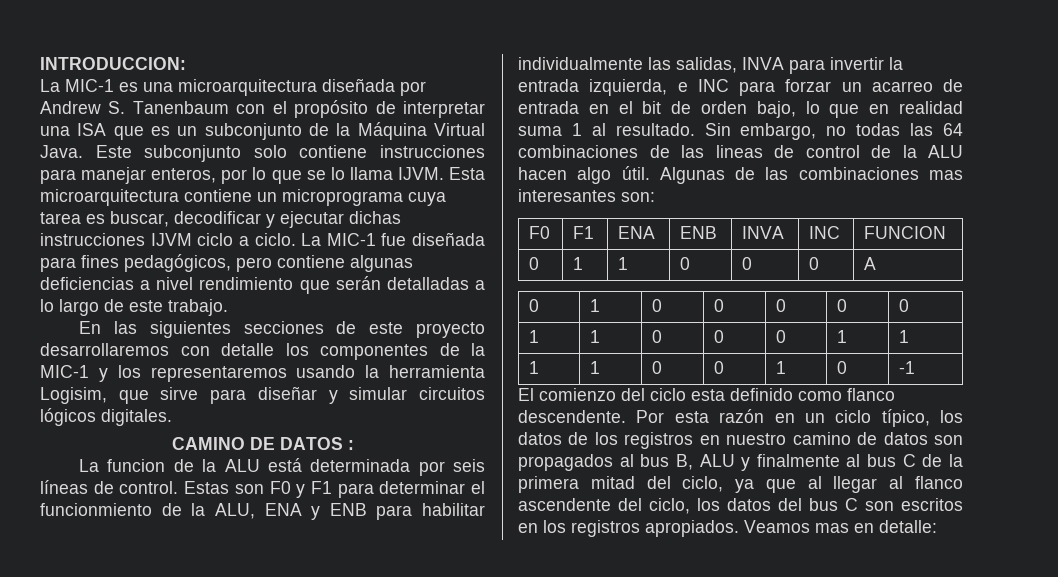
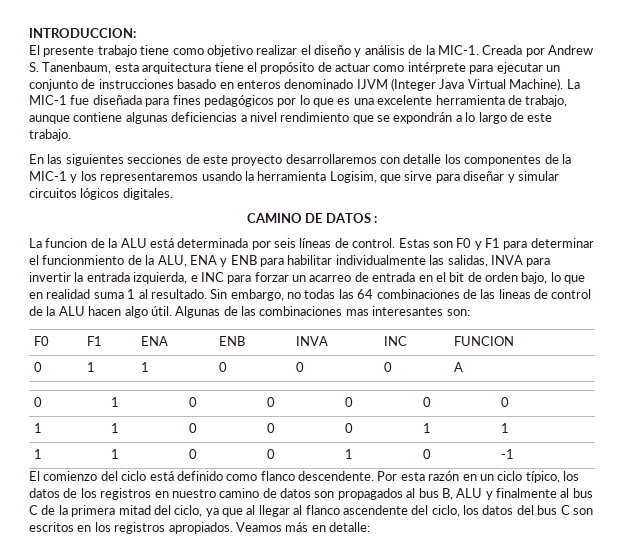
- La MIC-1 es una microarquitectura diseñada por Andrew S. Tanenbaum con el propósito de interpretar una ISA que es un subconjunto de la Máquina Virtual Java. Este subconjunto solo contiene instrucciones para manejar enteros, por lo que se lo llama IJVM. Esta microarquitectura contiene un microprograma cuya tarea es buscar, decodificar y ejecutar dichas instrucciones IJVM ciclo a ciclo.
+ El presente trabajo tiene como objetivo realizar el diseño y análisis de la MIC-1. Creada por Andrew S. Tanenbaum, esta arquitectura tiene el propósito de actuar como intérprete para ejecutar un conjunto de instrucciones basado en enteros denominado IJVM (Integer Java Virtual Machine).
- La MIC-1 fue diseñada para fines pedagógicos, pero contiene algunas deficiencias a nivel rendimiento que serán detalladas a lo largo de este trabajo.
+ La MIC-1 fue diseñada para fines pedagógicos por lo que es una excelente herramienta de trabajo, aunque contiene algunas deficiencias a nivel rendimiento que se expondrán a lo largo de este trabajo.
- El comienzo del ciclo esta definido como flanco descendente.
+ El comienzo del ciclo está definido como flanco descendente.
- Veamos mas en detalle:
+ Veamos más en detalle:

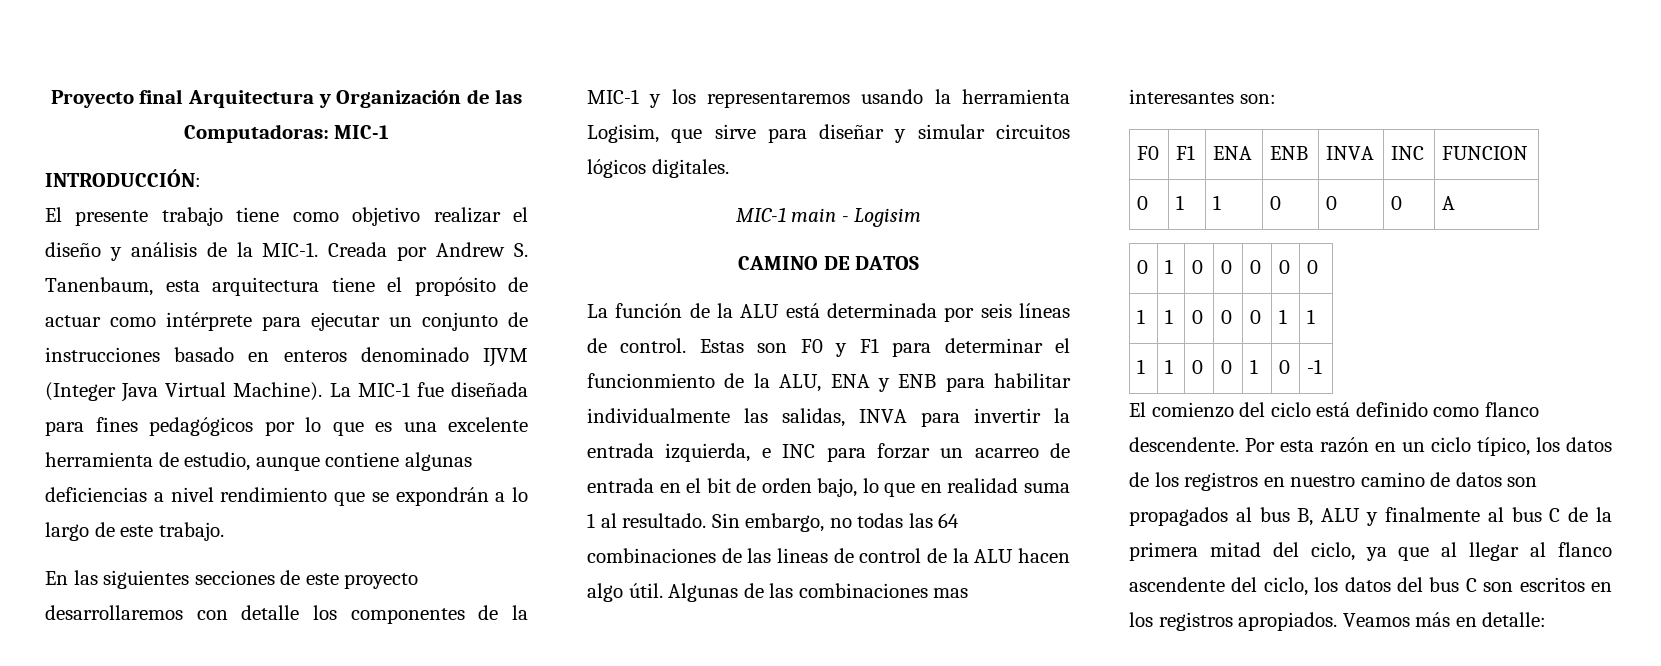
- INTRODUCCION:
+ Proyecto final Arquitectura y Organización de las Computadoras: MIC-1
+ INTRODUCCIÓN:
- La MIC-1 fue diseñada para fines pedagógicos por lo que es una excelente herramienta de trabajo, aunque contiene algunas deficiencias a nivel rendimiento que se expondrán a lo largo de este trabajo.
+ La MIC-1 fue diseñada para fines pedagógicos por lo que es una excelente herramienta de estudio, aunque contiene algunas deficiencias a nivel rendimiento que se expondrán a lo largo de este trabajo.
+ MIC-1 main - Logisim
- CAMINO DE DATOS :
- La funcion de la ALU está determinada por seis líneas de control.
+ CAMINO DE DATOS
+ La función de la ALU está determinada por seis líneas de control.

